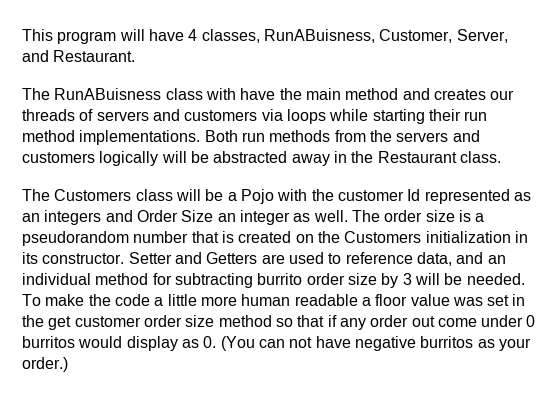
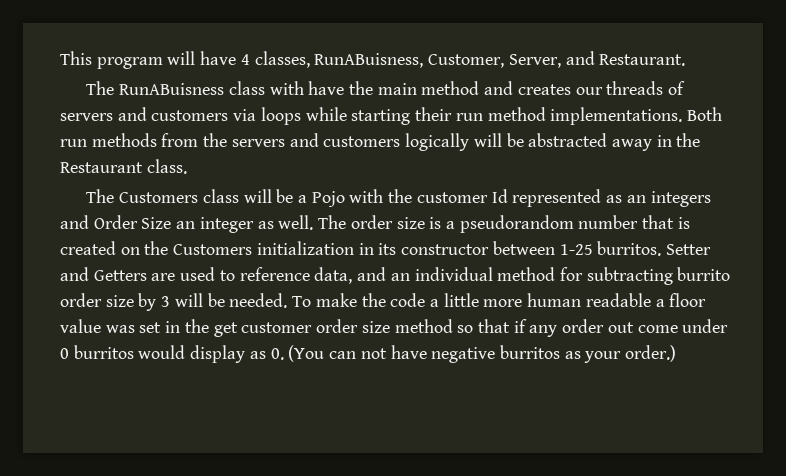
- The order size is a pseudorandom number that is created on the Customers initialization in its constructor.
+ The order size is a pseudorandom number that is created on the Customers initialization in its constructor between 1-25 burritos.

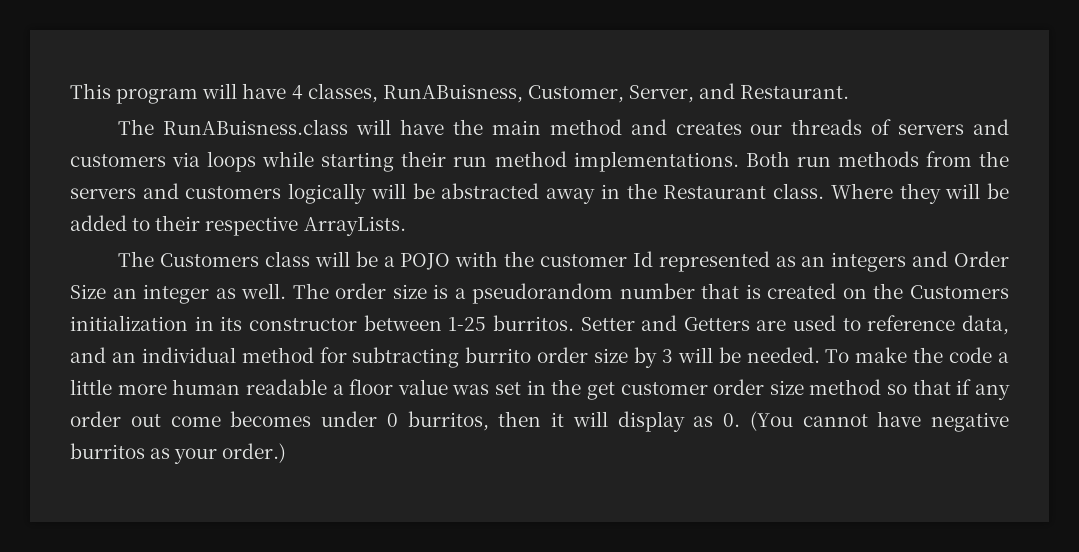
- The RunABuisness class with have the main method and creates our threads of servers and customers via loops while starting their run method implementations.
+ The RunABuisness.class will have the main method and creates our threads of servers and customers via loops while starting their run method implementations.
+ Where they will be added to their respective ArrayLists.
- The Customers class will be a Pojo with the customer Id represented as an integers and Order Size an integer as well.
+ The Customers class will be a POJO with the customer Id represented as an integers and Order Size an integer as well.
- To make the code a little more human readable a floor value was set in the get customer order size method so that if any order out come under 0 burritos would display as 0. (You can not have negative burritos as your order.)
+ To make the code a little more human readable a floor value was set in the get customer order size method so that if any order out come becomes under 0 burritos, then it will display as 0. (You cannot have negative burritos as your order.)

